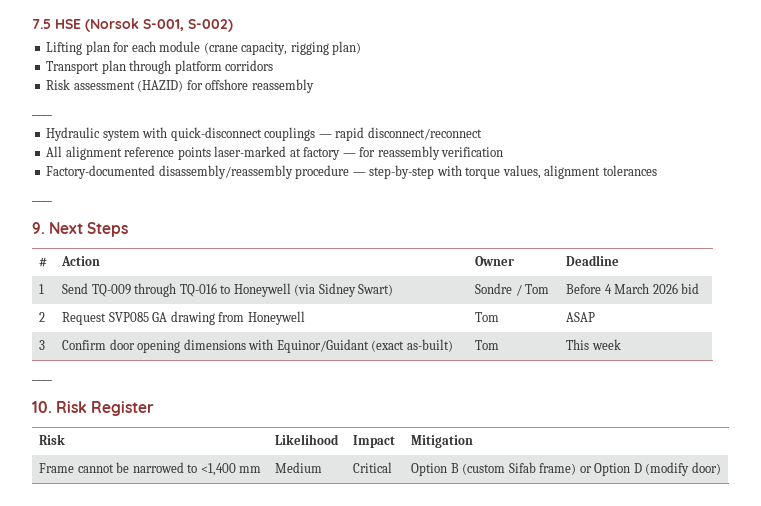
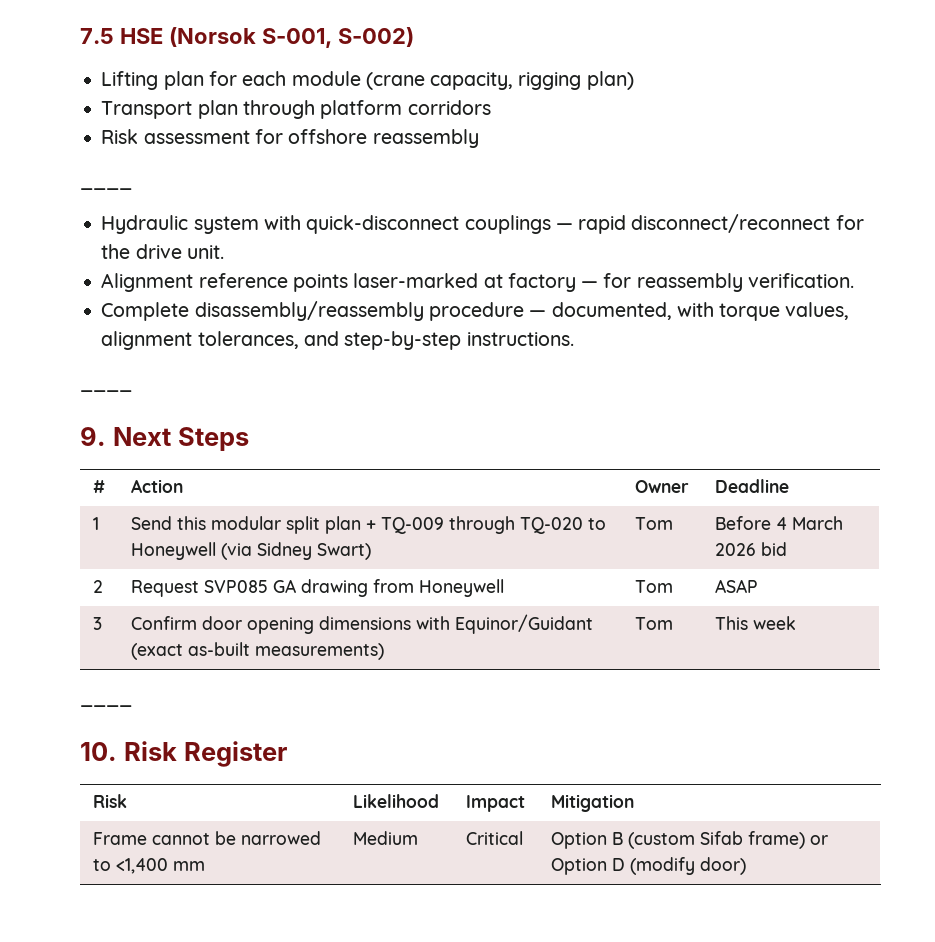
- Risk assessment (HAZID) for offshore reassembly
+ Risk assessment for offshore reassembly
- Hydraulic system with quick-disconnect couplings — rapid disconnect/reconnect
- All alignment reference points laser-marked at factory — for reassembly verification
- Factory-documented disassembly/reassembly procedure — step-by-step with torque values, alignment tolerances
+ Hydraulic system with quick-disconnect couplings — rapid disconnect/reconnect for the drive unit.
+ Alignment reference points laser-marked at factory — for reassembly verification.
+ Complete disassembly/reassembly procedure — documented, with torque values, alignment tolerances, and step-by-step instructions.
- 1 | Send TQ-009 through TQ-016 to Honeywell (via Sidney Swart) | Sondre / Tom | Before 4 March 2026 bid
+ 1 | Send this modular split plan + TQ-009 through TQ-020 to Honeywell (via Sidney Swart) | Tom | Before 4 March 2026 bid
- 3 | Confirm door opening dimensions with Equinor/Guidant (exact as-built) | Tom | This week
+ 3 | Confirm door opening dimensions with Equinor/Guidant (exact as-built measurements) | Tom | This week

